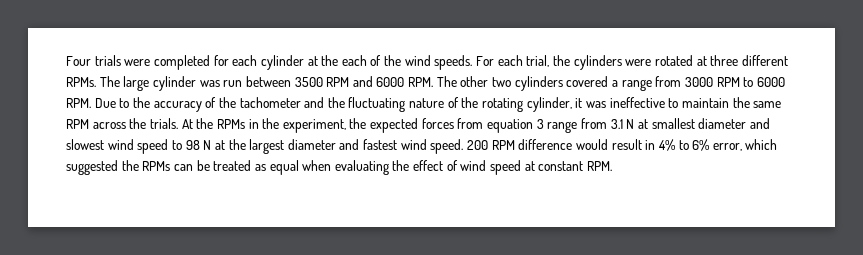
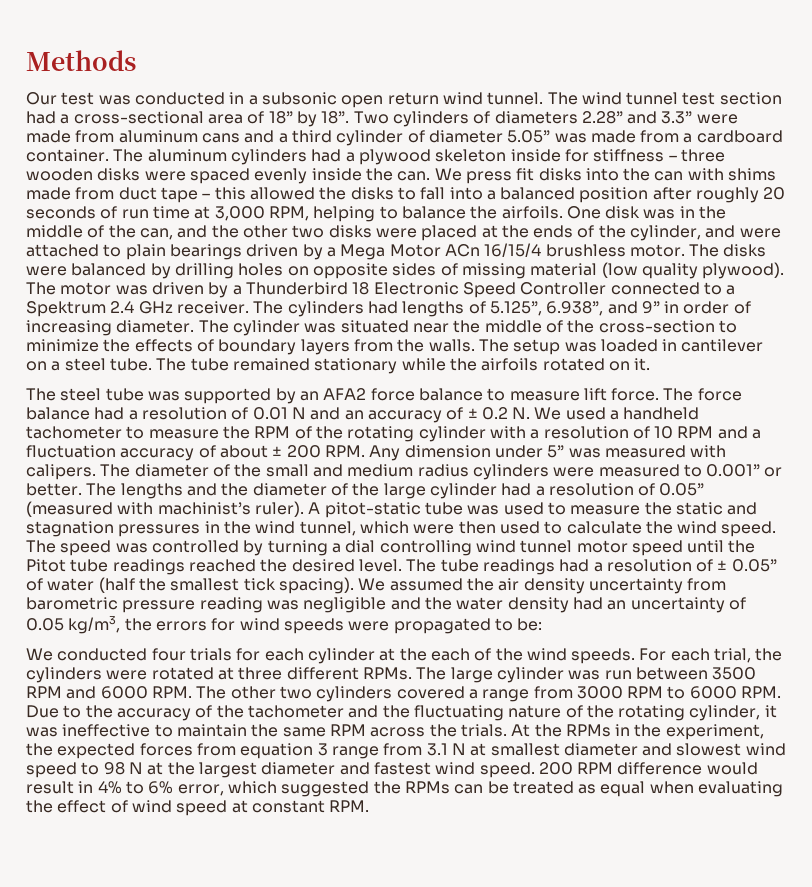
- Four trials were completed for each cylinder at the each of the wind speeds.
+ Methods
+ Our test was conducted in a subsonic open return wind tunnel. The wind tunnel test section had a cross-sectional area of 18” by 18”. Two cylinders of diameters 2.28” and 3.3” were made from aluminum cans and a third cylinder of diameter 5.05” was made from a cardboard container. The aluminum cylinders had a plywood skeleton inside for stiffness – three wooden disks were spaced evenly inside the can. We press fit disks into the can with shims made from duct tape – this allowed the disks to fall into a balanced position after roughly 20 seconds of run time at 3,000 RPM, helping to balance the airfoils. One disk was in the middle of the can, and the other two disks were placed at the ends of the cylinder, and were attached to plain bearings driven by a Mega Motor ACn 16/15/4 brushless motor. The disks were balanced by drilling holes on opposite sides of missing material (low quality plywood). The motor was driven by a Thunderbird 18 Electronic Speed Controller connected to a Spektrum 2.4 GHz receiver. The cylinders had lengths of 5.125”, 6.938”, and 9” in order of increasing diameter. The cylinder was situated near the middle of the cross-section to minimize the effects of boundary layers from the walls. The setup was loaded in cantilever on a steel tube. The tube remained stationary while the airfoils rotated on it.
+ The steel tube was supported by an AFA2 force balance to measure lift force. The force balance had a resolution of 0.01 N and an accuracy of ± 0.2 N. We used a handheld tachometer to measure the RPM of the rotating cylinder with a resolution of 10 RPM and a fluctuation accuracy of about ± 200 RPM. Any dimension under 5” was measured with calipers. The diameter of the small and medium radius cylinders were measured to 0.001” or better. The lengths and the diameter of the large cylinder had a resolution of 0.05” (measured with machinist’s ruler). A pitot-static tube was used to measure the static and stagnation pressures in the wind tunnel, which were then used to calculate the wind speed. The speed was controlled by turning a dial controlling wind tunnel motor speed until the Pitot tube readings reached the desired level. The tube readings had a resolution of ± 0.05” of water (half the smallest tick spacing). We assumed the air density uncertainty from barometric pressure reading was negligible and the water density had an uncertainty of 0.05 kg/m3, the errors for wind speeds were propagated to be:
+ We conducted four trials for each cylinder at the each of the wind speeds.

